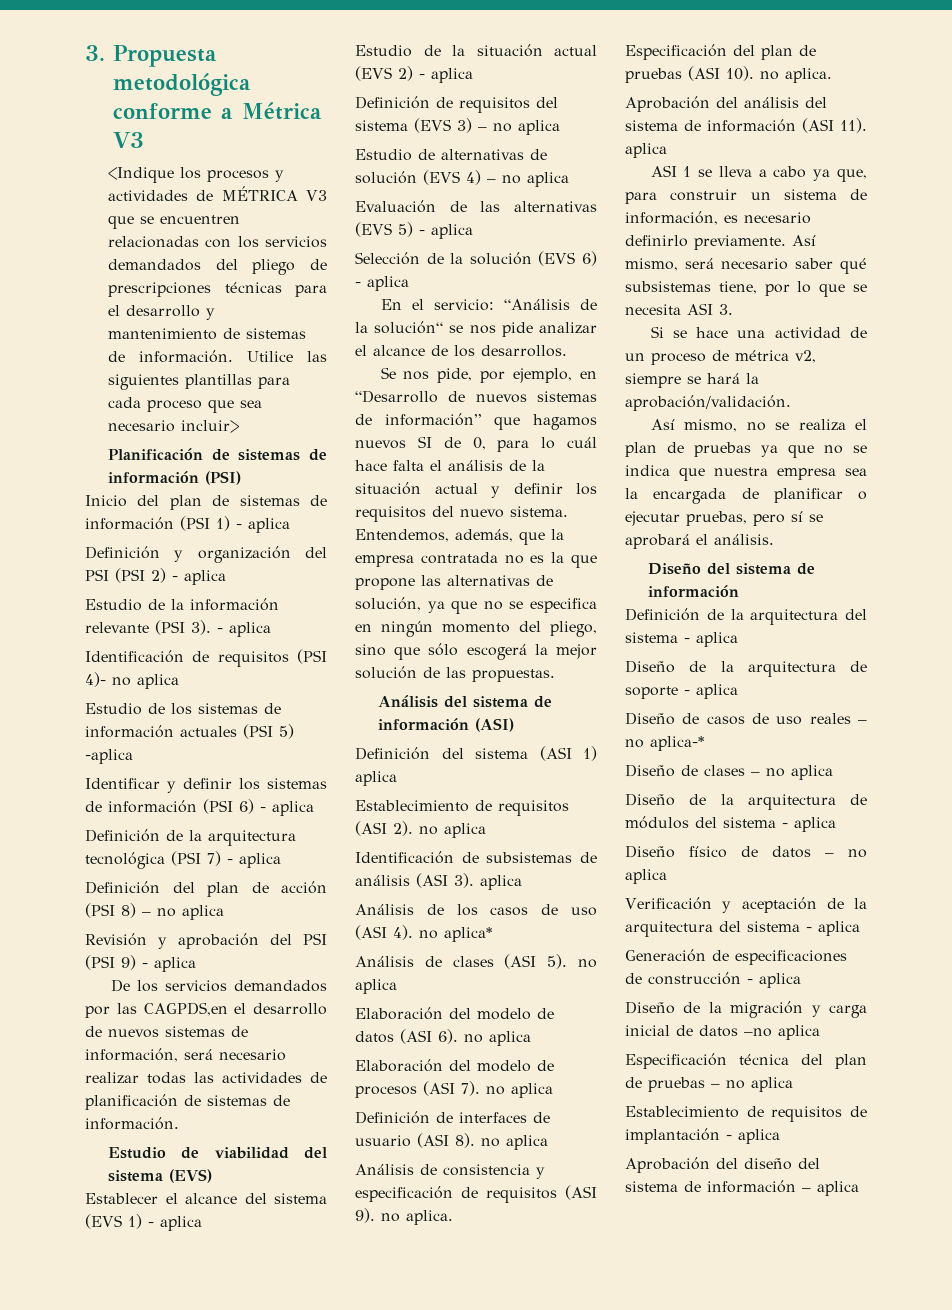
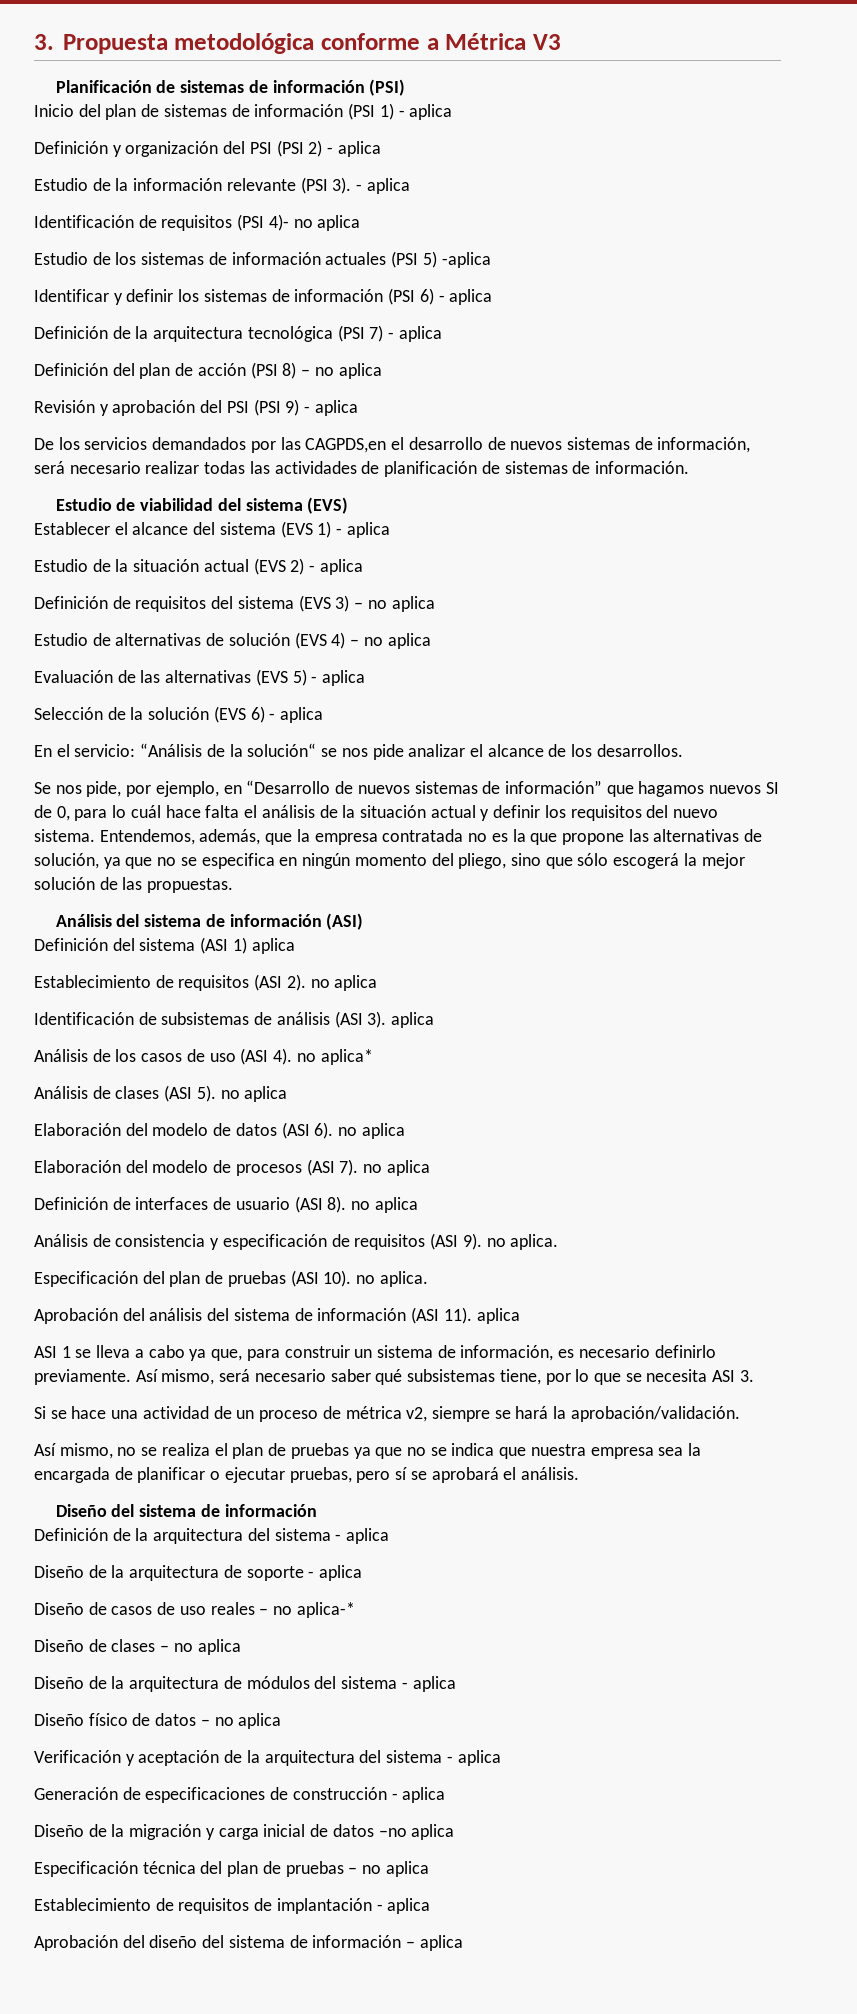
- <Indique los procesos y actividades de MÉTRICA V3 que se encuentren relacionadas con los servicios demandados del pliego de prescripciones técnicas para el desarrollo y mantenimiento de sistemas de información. Utilice las siguientes plantillas para cada proceso que sea necesario incluir>

